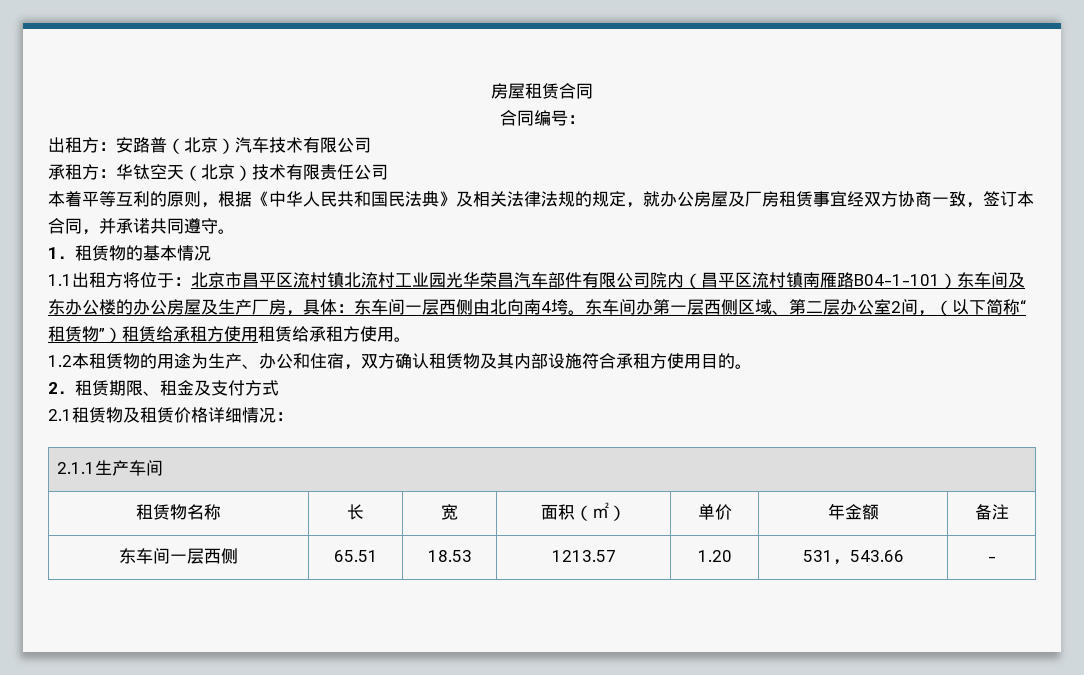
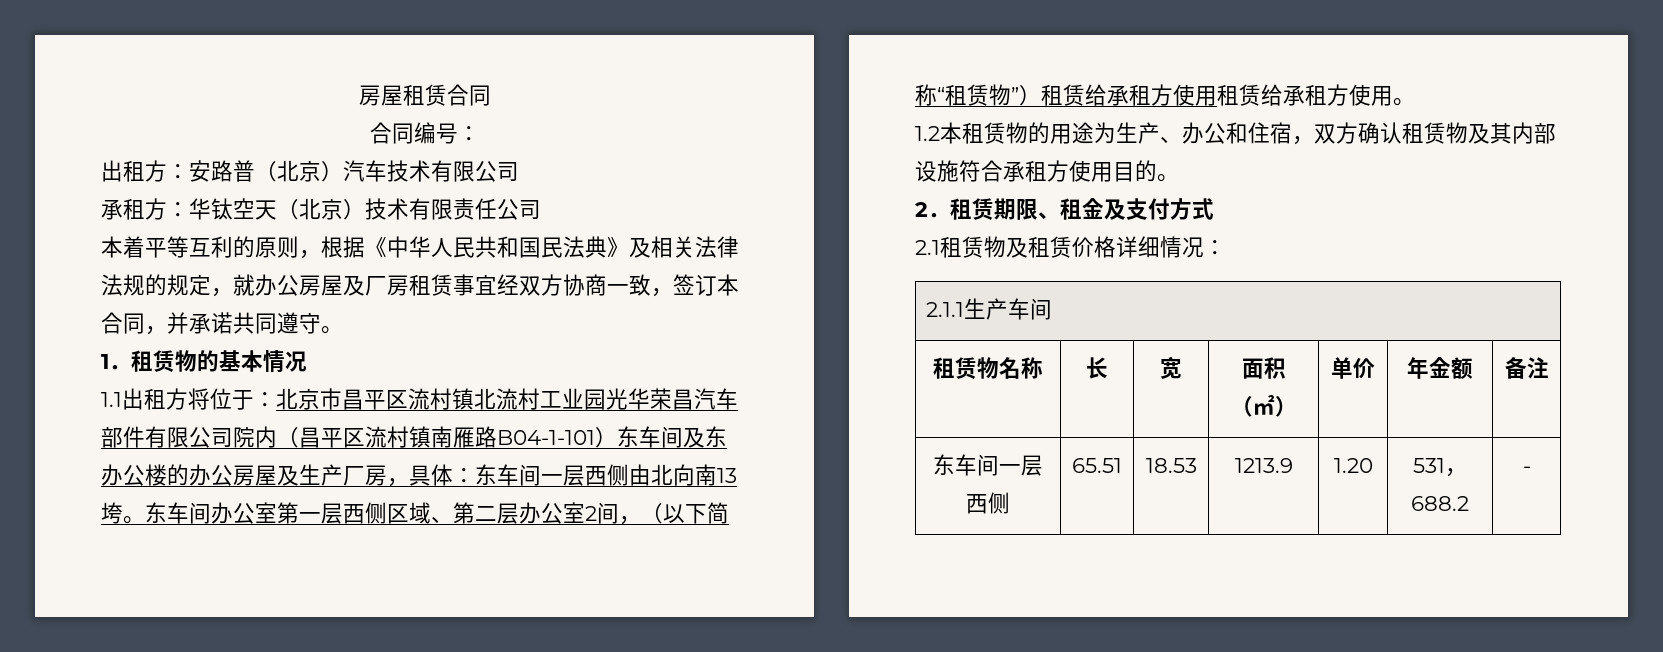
- 1.1出租方将位于：北京市昌平区流村镇北流村工业园光华荣昌汽车部件有限公司院内（昌平区流村镇南雁路B04-1-101）东车间及东办公楼的办公房屋及生产厂房，具体：东车间一层西侧由北向南4垮。
+ 1.1出租方将位于：北京市昌平区流村镇北流村工业园光华荣昌汽车部件有限公司院内（昌平区流村镇南雁路B04-1-101）东车间及东办公楼的办公房屋及生产厂房，具体：东车间一层西侧由北向南13垮。
- 东车间办第一层西侧区域、第二层办公室2间，（以下简称“租赁物”）租赁给承租方使用租赁给承租方使用。
+ 东车间办公室第一层西侧区域、第二层办公室2间，（以下简称“租赁物”）租赁给承租方使用租赁给承租方使用。
- 东车间一层西侧 | 65.51 | 18.53 | 1213.57 | 1.20 | 531，543.66 | -
+ 东车间一层西侧 | 65.51 | 18.53 | 1213.9 | 1.20 | 531，688.2 | -

